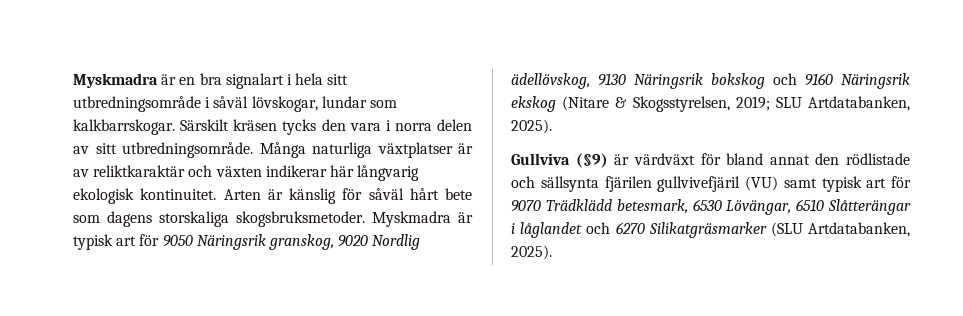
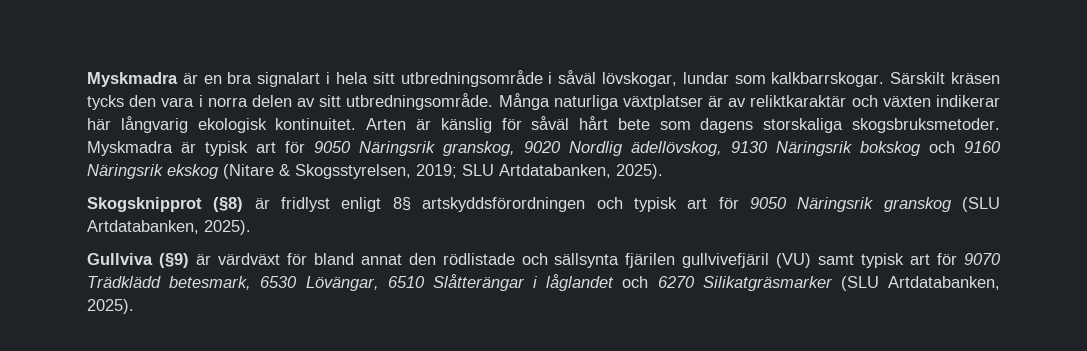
+ Skogsknipprot (§8) är fridlyst enligt 8§ artskyddsförordningen och typisk art för 9050 Näringsrik granskog (SLU Artdatabanken, 2025).

